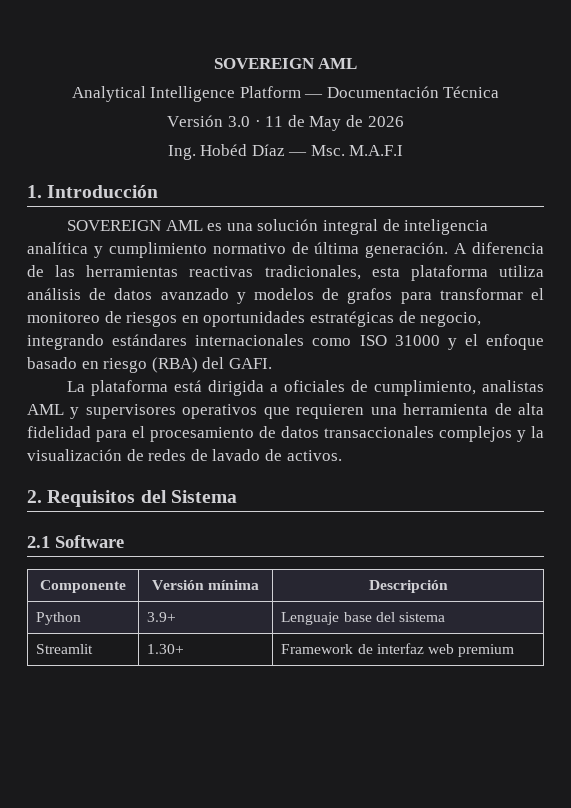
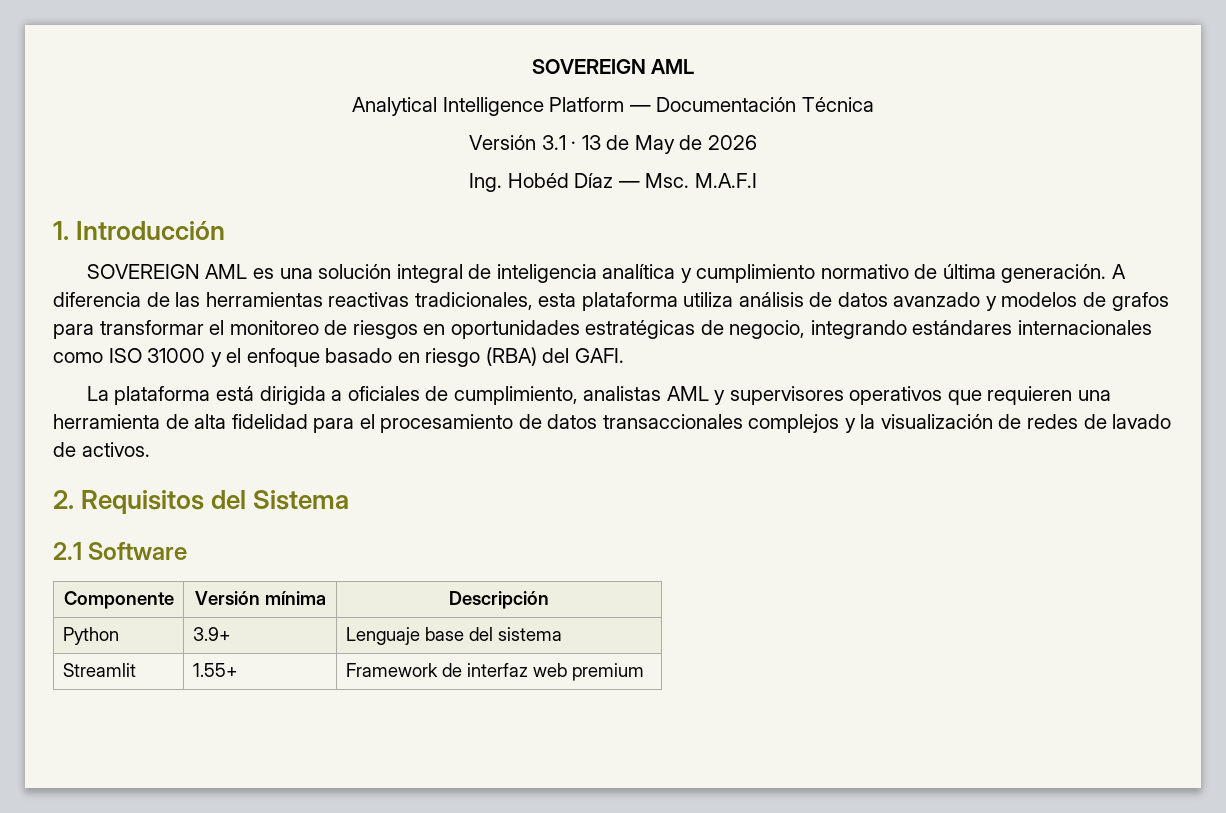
- Versión 3.0 · 11 de May de 2026
+ Versión 3.1 · 13 de May de 2026
- Streamlit | 1.30+ | Framework de interfaz web premium
+ Streamlit | 1.55+ | Framework de interfaz web premium

